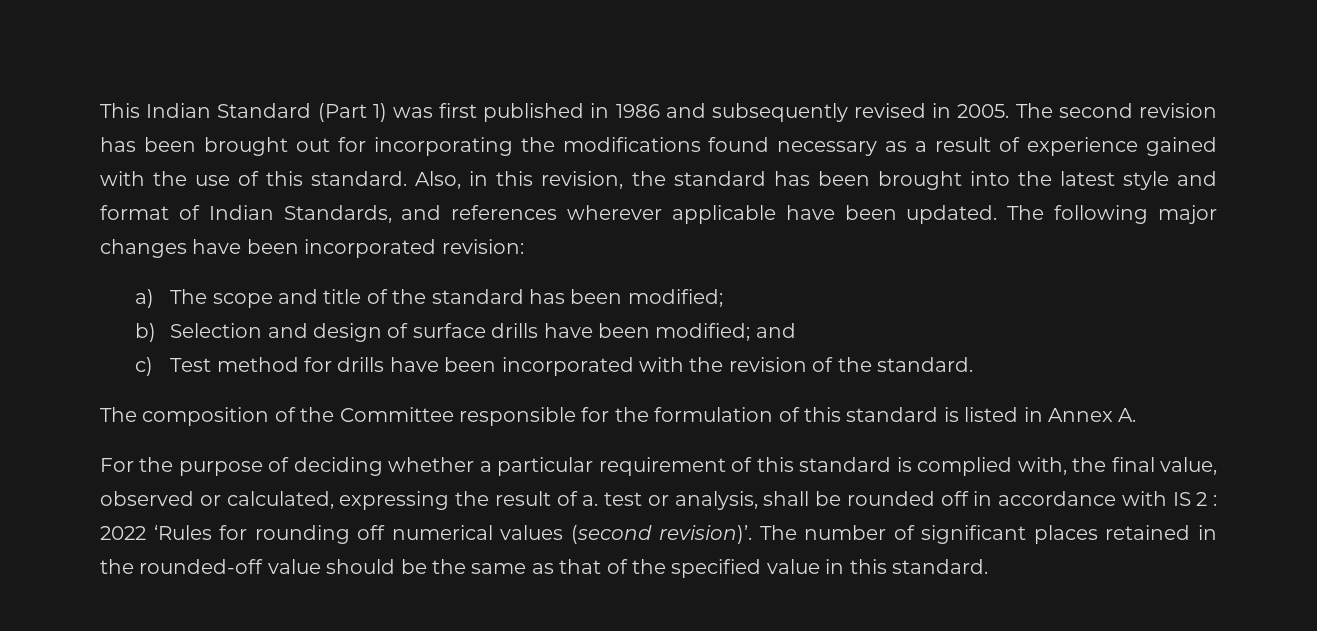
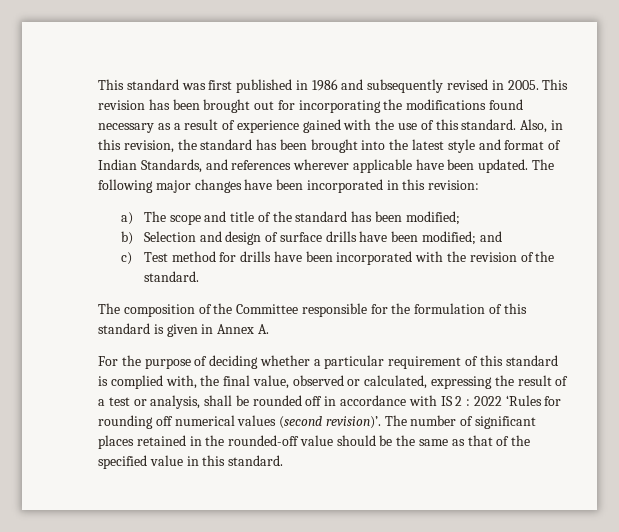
- This Indian Standard (Part 1) was first published in 1986 and subsequently revised in 2005.
+ This standard was first published in 1986 and subsequently revised in 2005.
- The second revision has been brought out for incorporating the modifications found necessary as a result of experience gained with the use of this standard.
+ This revision has been brought out for incorporating the modifications found necessary as a result of experience gained with the use of this standard.
- The following major changes have been incorporated revision:
+ The following major changes have been incorporated in this revision:
- The composition of the Committee responsible for the formulation of this standard is listed in Annex A.
+ The composition of the Committee responsible for the formulation of this standard is given in Annex A.
- For the purpose of deciding whether a particular requirement of this standard is complied with, the final value, observed or calculated, expressing the result of a. test or analysis, shall be rounded off in accordance with IS 2 : 2022 ‘Rules for rounding off numerical values (second revision)’.
+ For the purpose of deciding whether a particular requirement of this standard is complied with, the final value, observed or calculated, expressing the result of a test or analysis, shall be rounded off in accordance with IS 2 : 2022 ‘Rules for rounding off numerical values (second revision)’.

